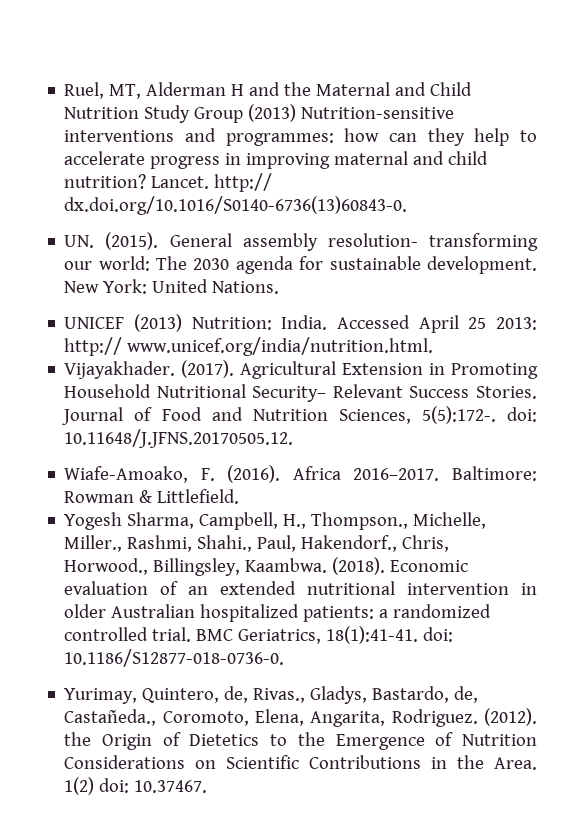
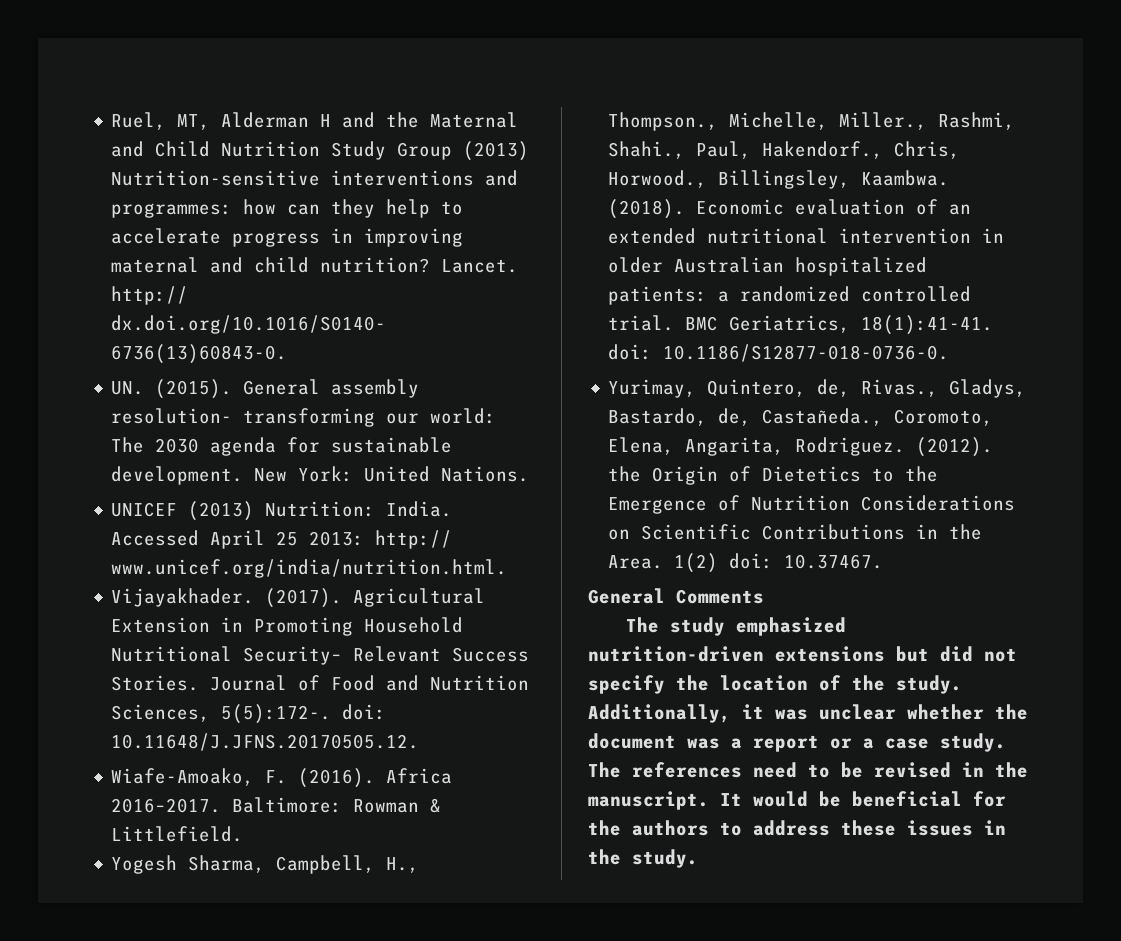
+ General Comments
+ The study emphasized nutrition-driven extensions but did not specify the location of the study. Additionally, it was unclear whether the document was a report or a case study. The references need to be revised in the manuscript. It would be beneficial for the authors to address these issues in the study.

